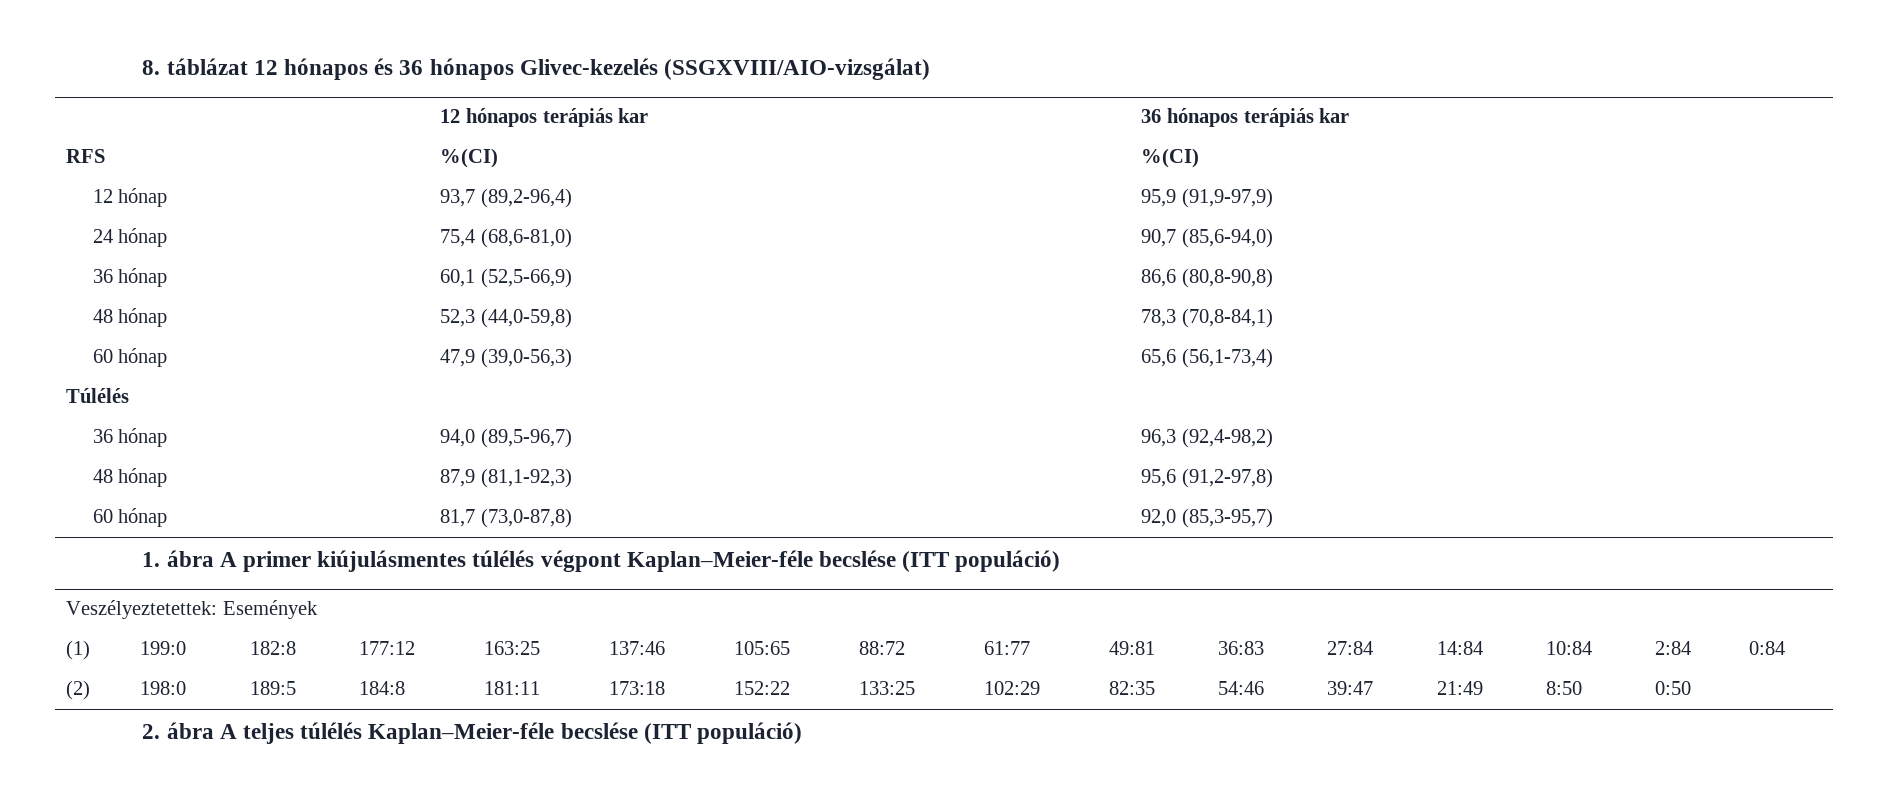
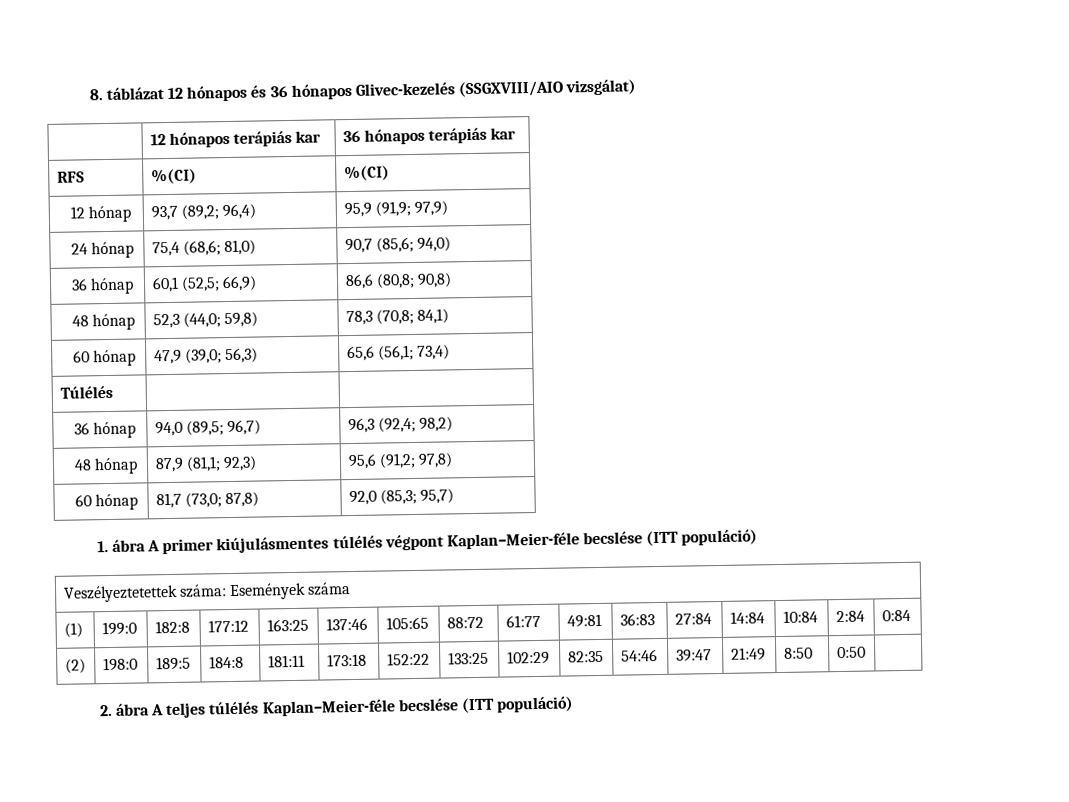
- 8. táblázat 12 hónapos és 36 hónapos Glivec-kezelés (SSGXVIII/AIO-vizsgálat)
+ 8. táblázat 12 hónapos és 36 hónapos Glivec-kezelés (SSGXVIII/AIO vizsgálat)
- 12 hónap | 93,7 (89,2-96,4) | 95,9 (91,9-97,9)
+ 12 hónap | 93,7 (89,2; 96,4) | 95,9 (91,9; 97,9)
- 24 hónap | 75,4 (68,6-81,0) | 90,7 (85,6-94,0)
+ 24 hónap | 75,4 (68,6; 81,0) | 90,7 (85,6; 94,0)
- 36 hónap | 60,1 (52,5-66,9) | 86,6 (80,8-90,8)
+ 36 hónap | 60,1 (52,5; 66,9) | 86,6 (80,8; 90,8)
- 48 hónap | 52,3 (44,0-59,8) | 78,3 (70,8-84,1)
+ 48 hónap | 52,3 (44,0; 59,8) | 78,3 (70,8; 84,1)
- 60 hónap | 47,9 (39,0-56,3) | 65,6 (56,1-73,4)
+ 60 hónap | 47,9 (39,0; 56,3) | 65,6 (56,1; 73,4)
- 36 hónap | 94,0 (89,5-96,7) | 96,3 (92,4-98,2)
+ 36 hónap | 94,0 (89,5; 96,7) | 96,3 (92,4; 98,2)
- 48 hónap | 87,9 (81,1-92,3) | 95,6 (91,2-97,8)
+ 48 hónap | 87,9 (81,1; 92,3) | 95,6 (91,2; 97,8)
- 60 hónap | 81,7 (73,0-87,8) | 92,0 (85,3-95,7)
+ 60 hónap | 81,7 (73,0; 87,8) | 92,0 (85,3; 95,7)
- Veszélyeztetettek: Események
+ Veszélyeztetettek száma: Események száma

